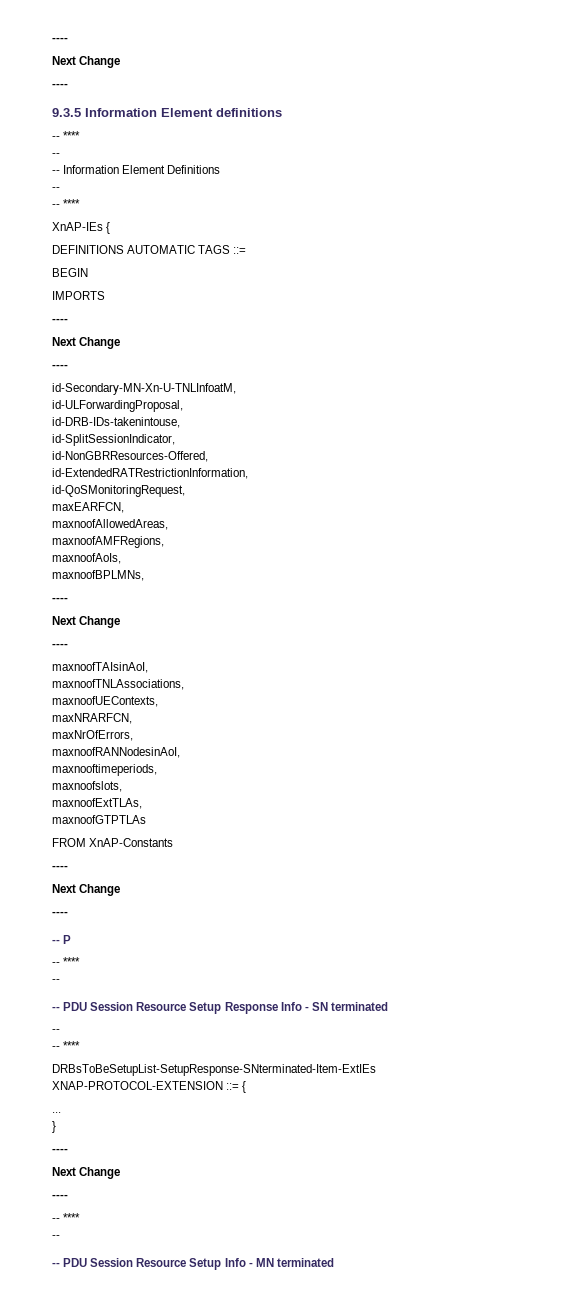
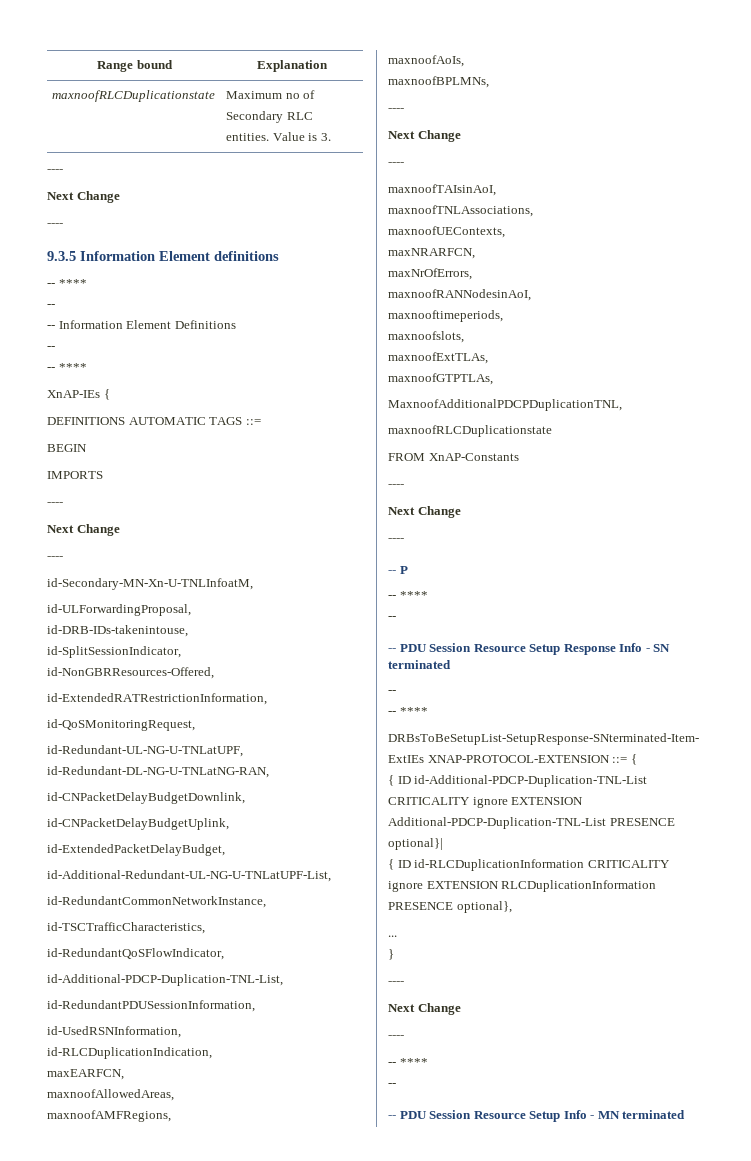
+ Range bound | Explanation
+ maxnoofRLCDuplicationstate | Maximum no of Secondary RLC entities. Value is 3.
+ id-Redundant-UL-NG-U-TNLatUPF, id-Redundant-DL-NG-U-TNLatNG-RAN,
+ id-CNPacketDelayBudgetDownlink,
+ id-CNPacketDelayBudgetUplink,
+ id-ExtendedPacketDelayBudget,
+ id-Additional-Redundant-UL-NG-U-TNLatUPF-List,
+ id-RedundantCommonNetworkInstance,
+ id-TSCTrafficCharacteristics,
+ id-RedundantQoSFlowIndicator,
+ id-Additional-PDCP-Duplication-TNL-List,
+ id-RedundantPDUSessionInformation,
+ id-UsedRSNInformation,
+ id-RLCDuplicationIndication,
- maxnoofGTPTLAs
+ maxnoofGTPTLAs,
+ MaxnoofAdditionalPDCPDuplicationTNL,
+ maxnoofRLCDuplicationstate
+ { ID id-Additional-PDCP-Duplication-TNL-List CRITICALITY ignore EXTENSION Additional-PDCP-Duplication-TNL-List PRESENCE optional}|
+ { ID id-RLCDuplicationInformation CRITICALITY ignore EXTENSION RLCDuplicationInformation PRESENCE optional},

